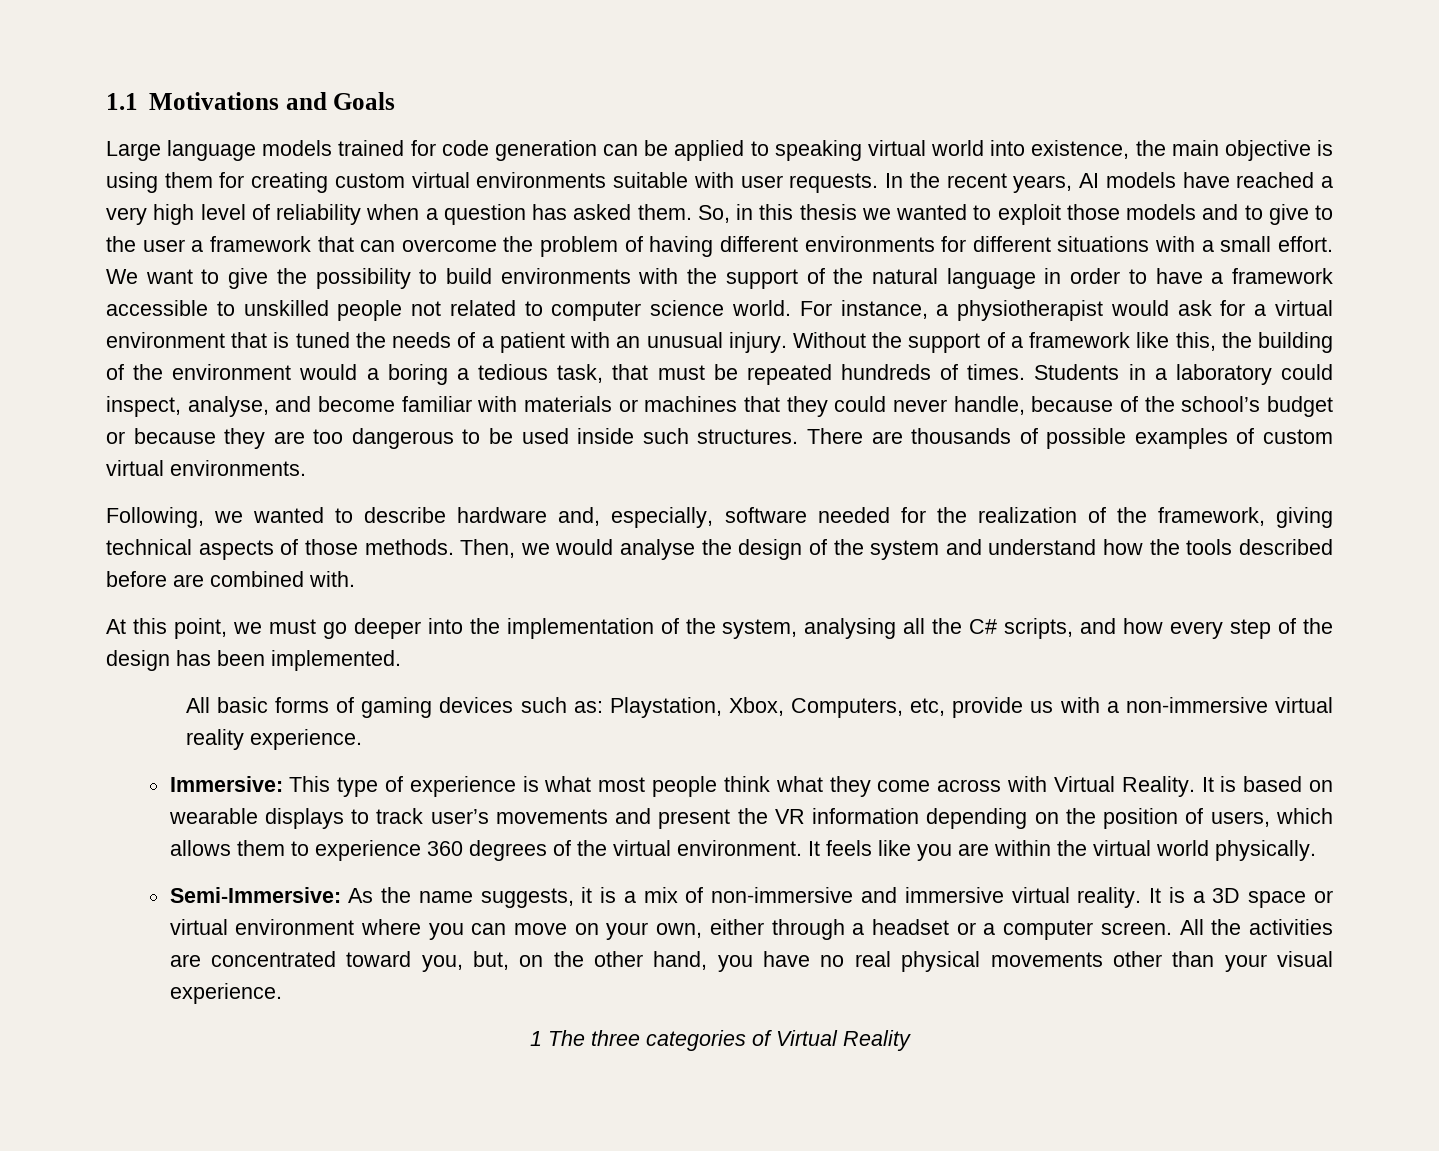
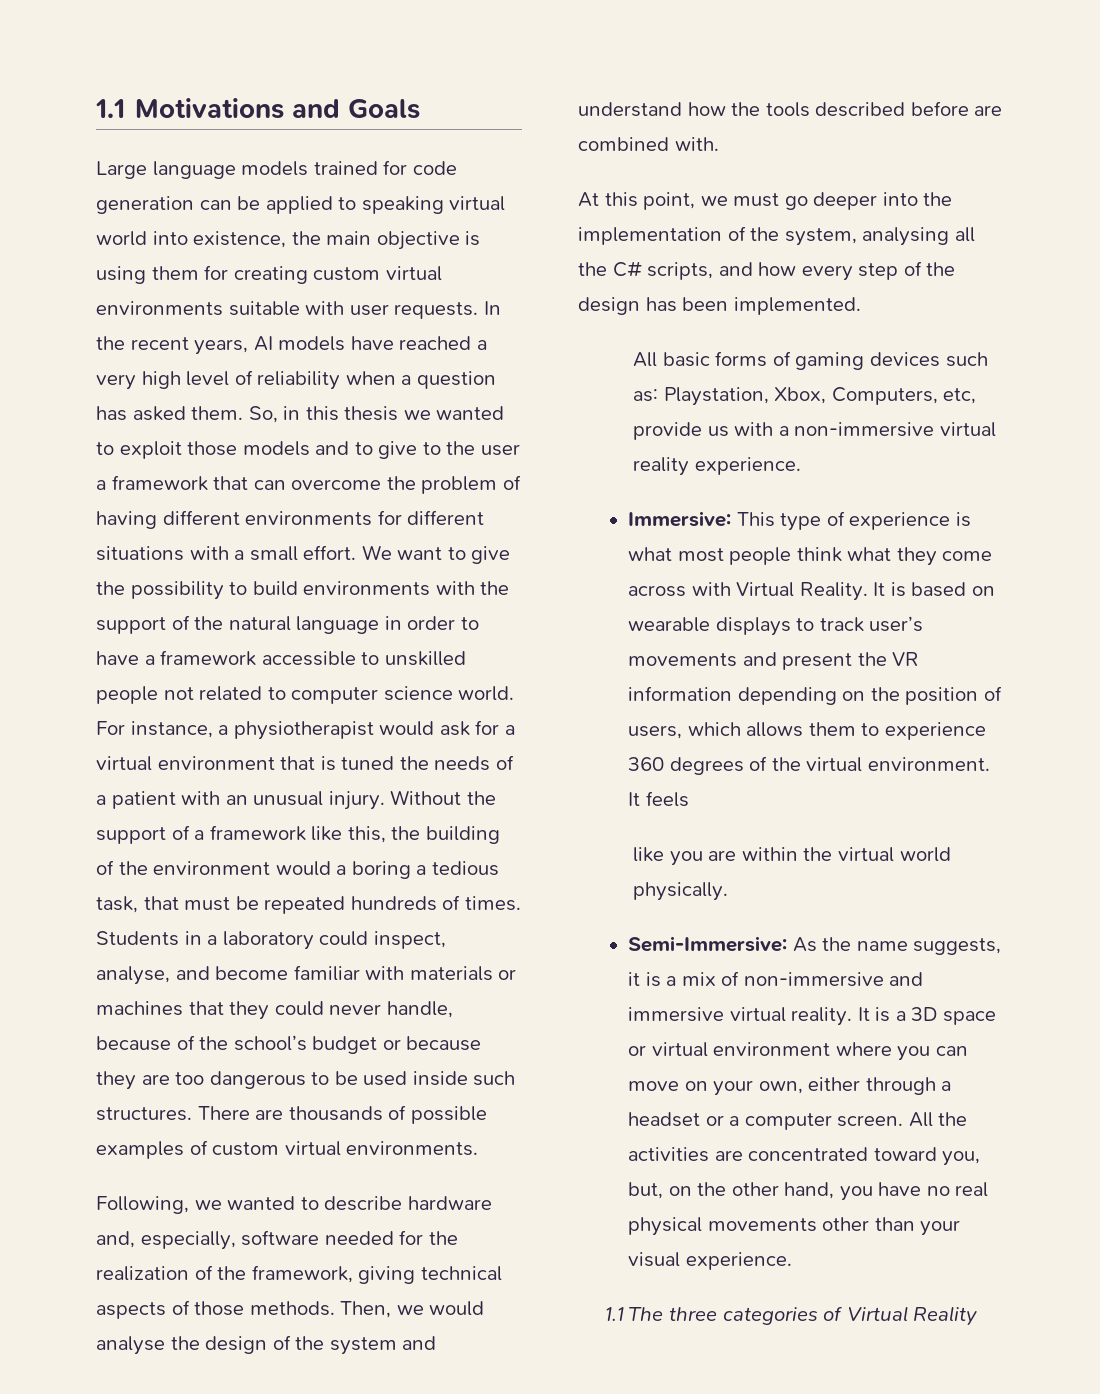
- It feels like you are within the virtual world physically.
+ It feels
+ like you are within the virtual world physically.
- 1 The three categories of Virtual Reality
+ 1.1 The three categories of Virtual Reality

